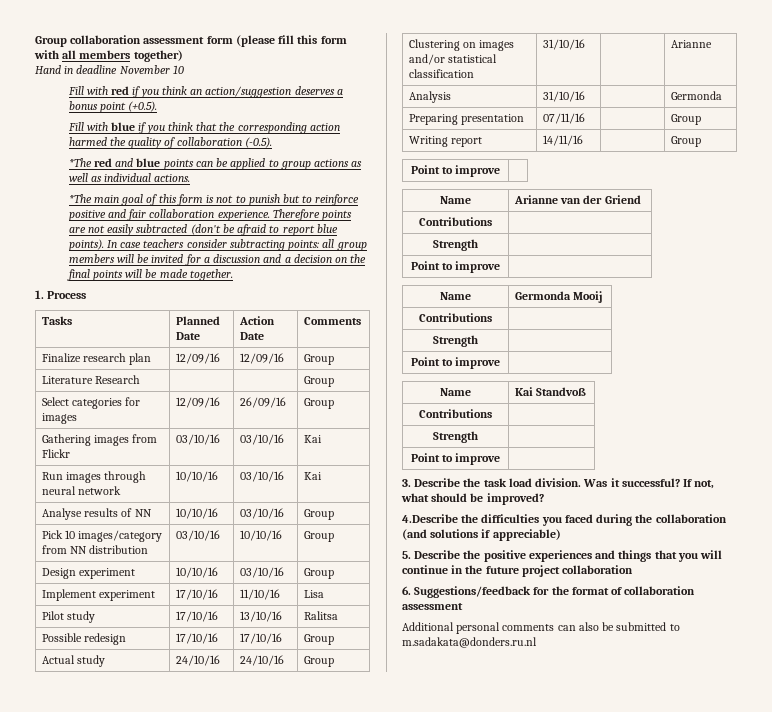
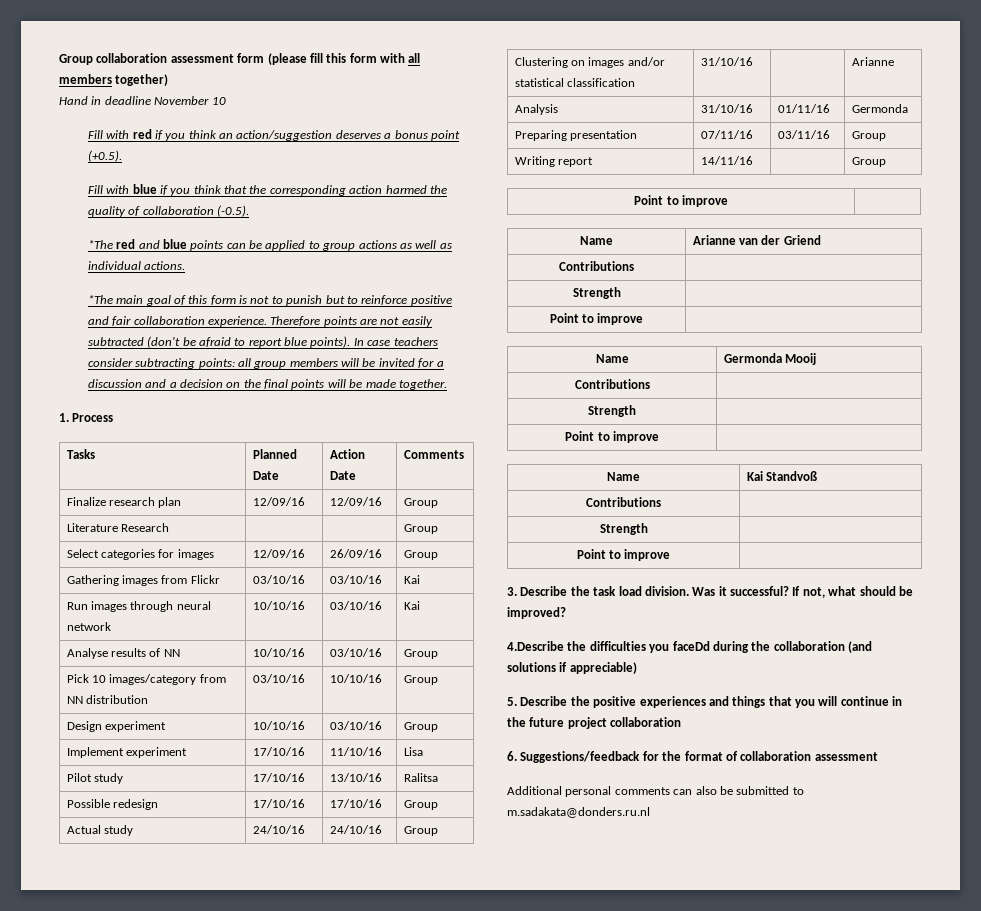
- Analysis | 31/10/16 | | Germonda
+ Analysis | 31/10/16 | 01/11/16 | Germonda
- Preparing presentation | 07/11/16 | | Group
+ Preparing presentation | 07/11/16 | 03/11/16 | Group
- 4.Describe the difficulties you faced during the collaboration (and solutions if appreciable)
+ 4.Describe the difficulties you faceDd during the collaboration (and solutions if appreciable)

